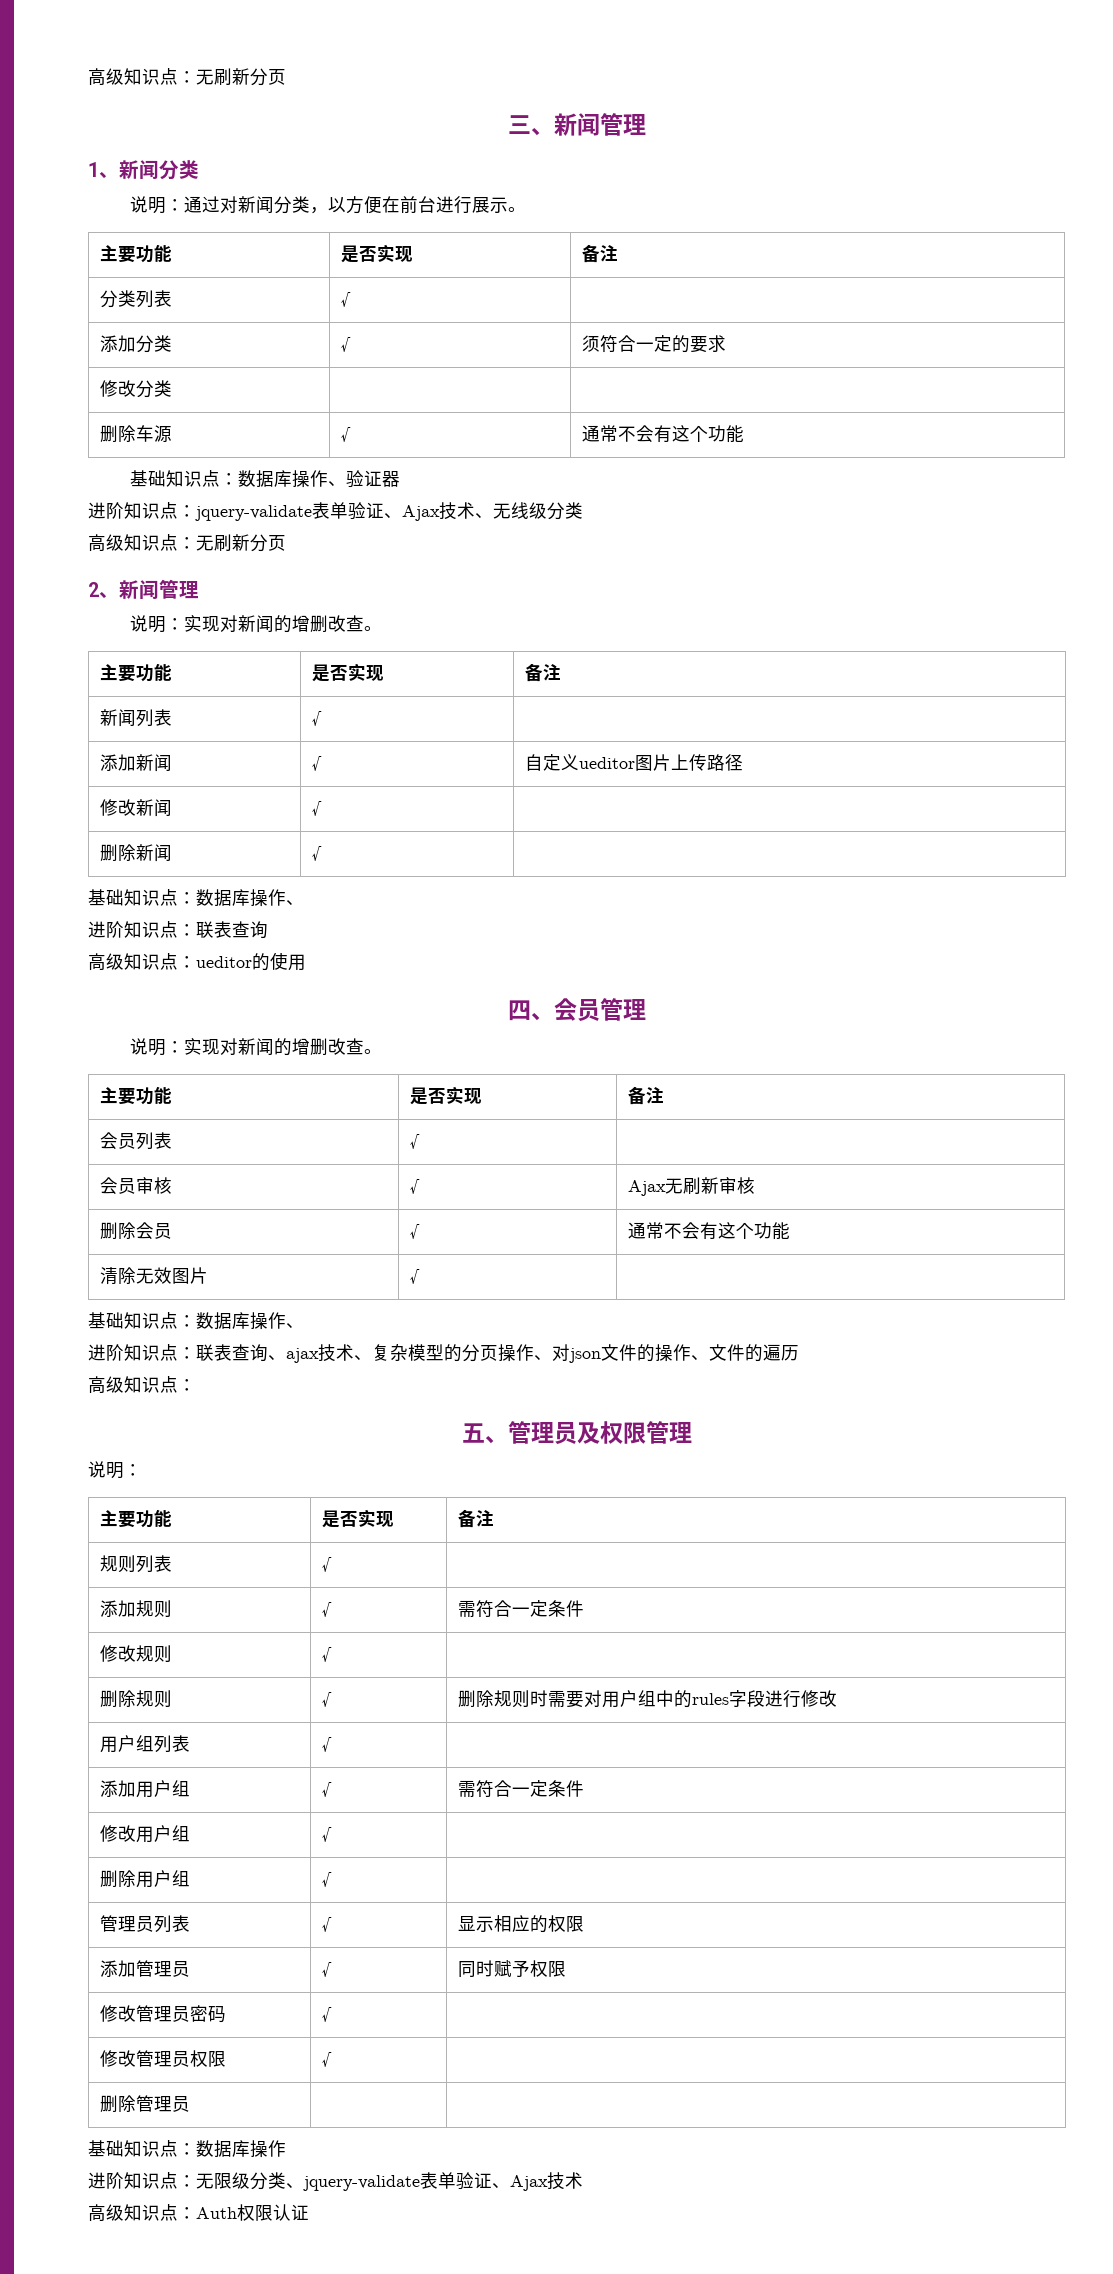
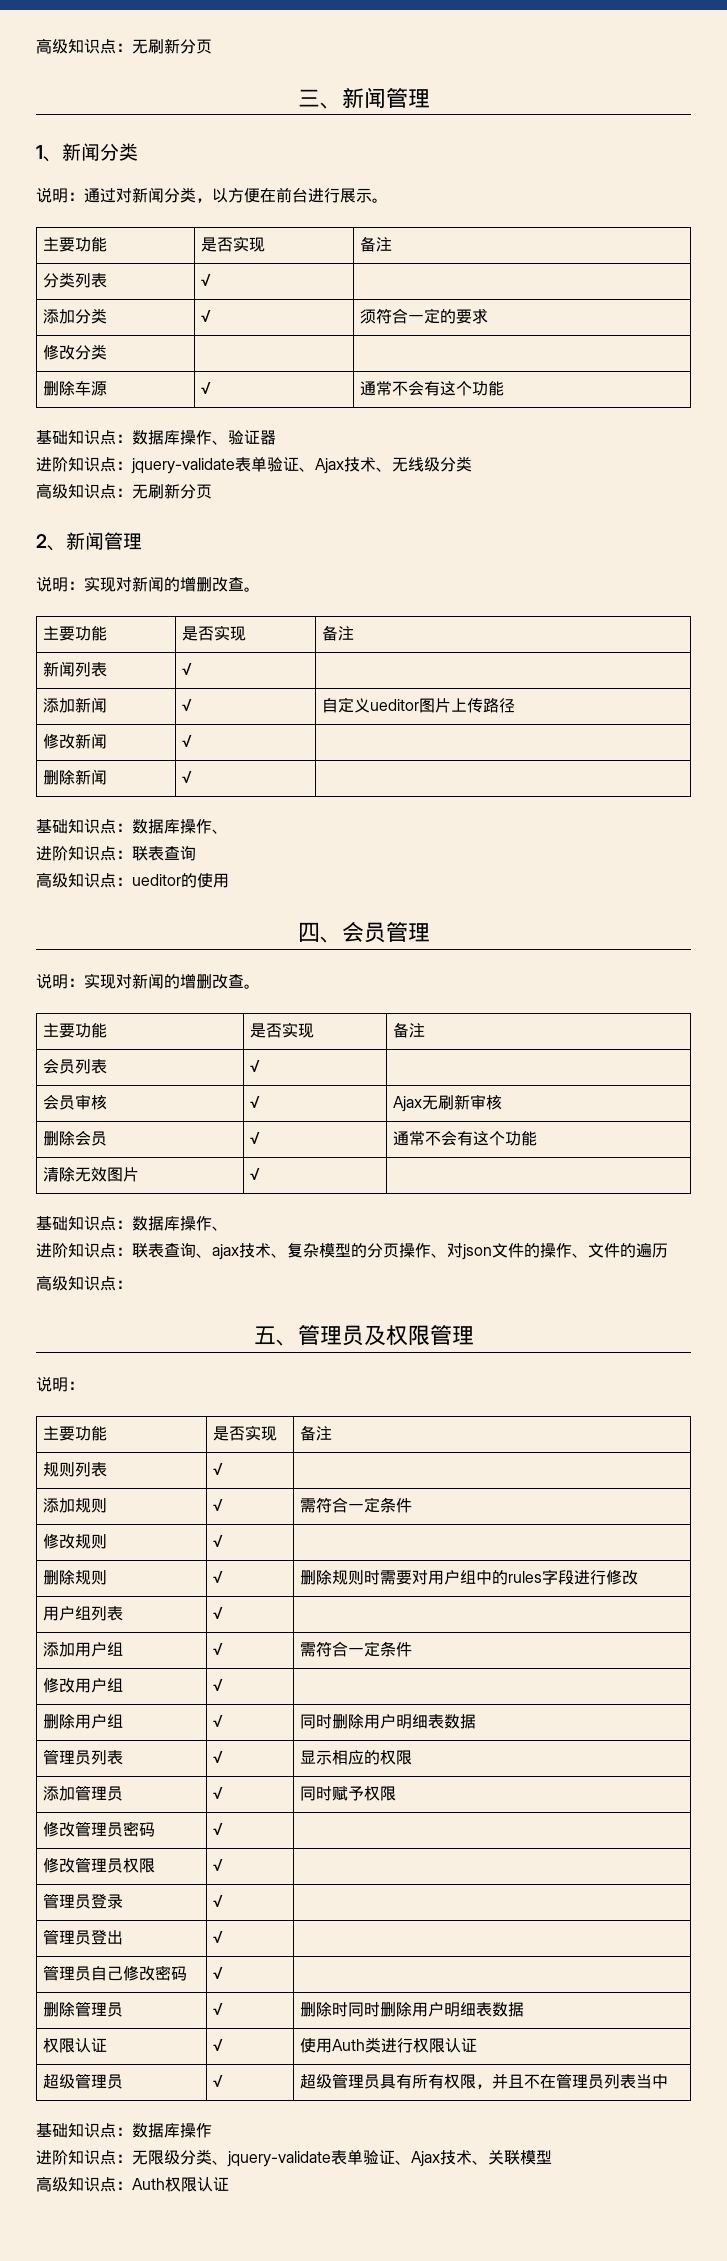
- 删除用户组 | √ |
+ 删除用户组 | √ | 同时删除用户明细表数据
- 删除管理员 | |
+ 管理员登录 | √ |
+ 管理员登出 | √ |
+ 管理员自己修改密码 | √ |
+ 删除管理员 | √ | 删除时同时删除用户明细表数据
+ 权限认证 | √ | 使用Auth类进行权限认证
+ 超级管理员 | √ | 超级管理员具有所有权限，并且不在管理员列表当中
- 进阶知识点：无限级分类、jquery-validate表单验证、Ajax技术
+ 进阶知识点：无限级分类、jquery-validate表单验证、Ajax技术、关联模型

